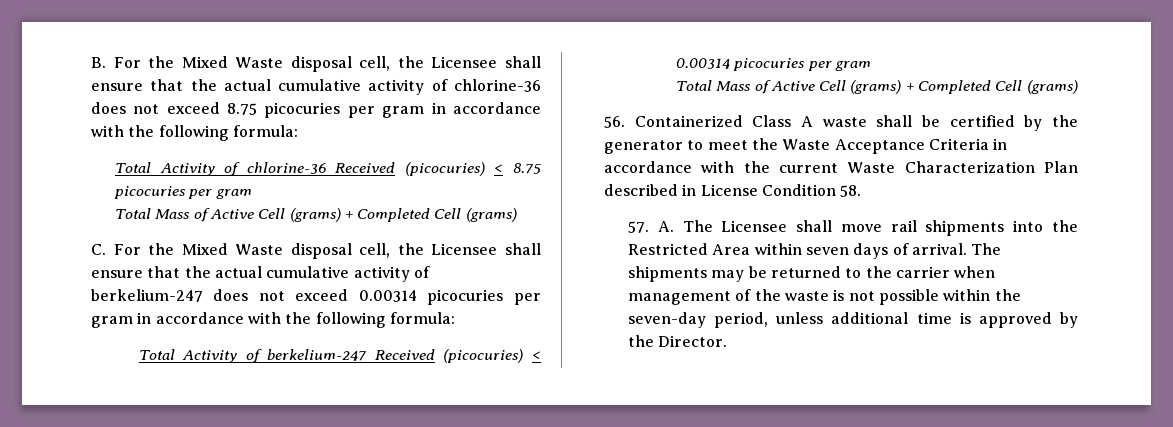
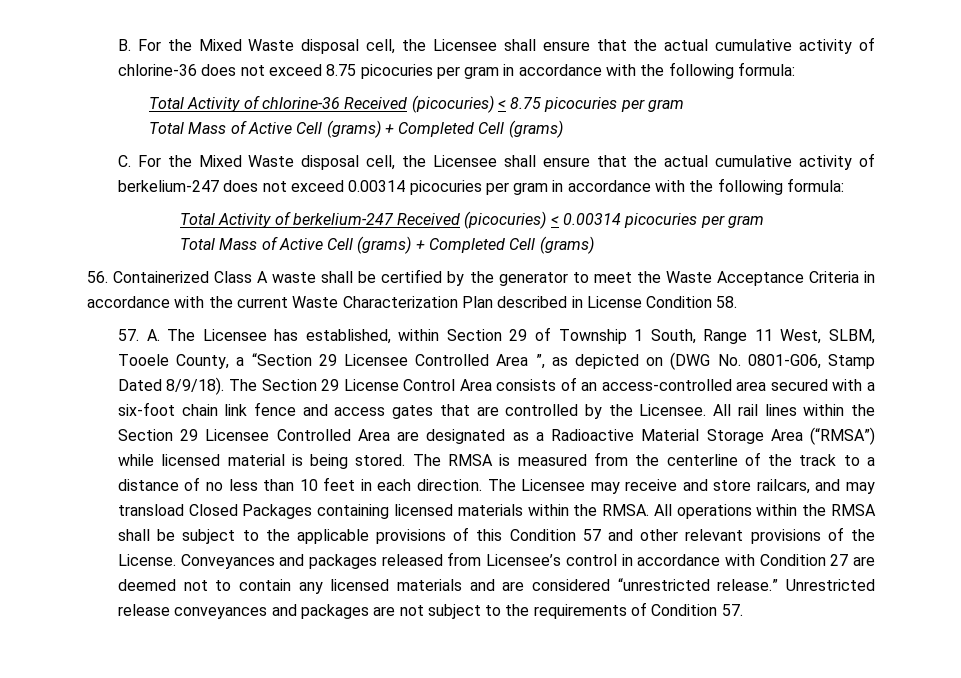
- 57. A. The Licensee shall move rail shipments into the Restricted Area within seven days of arrival. The shipments may be returned to the carrier when management of the waste is not possible within the seven-day period, unless additional time is approved by the Director.
+ 57. A. The Licensee has established, within Section 29 of Township 1 South, Range 11 West, SLBM, Tooele County, a “Section 29 Licensee Controlled Area ”, as depicted on (DWG No. 0801-G06, Stamp Dated 8/9/18). The Section 29 License Control Area consists of an access-controlled area secured with a six-foot chain link fence and access gates that are controlled by the Licensee. All rail lines within the Section 29 Licensee Controlled Area are designated as a Radioactive Material Storage Area (“RMSA”) while licensed material is being stored. The RMSA is measured from the centerline of the track to a distance of no less than 10 feet in each direction. The Licensee may receive and store railcars, and may transload Closed Packages containing licensed materials within the RMSA. All operations within the RMSA shall be subject to the applicable provisions of this Condition 57 and other relevant provisions of the License. Conveyances and packages released from Licensee’s control in accordance with Condition 27 are deemed not to contain any licensed materials and are considered “unrestricted release.” Unrestricted release conveyances and packages are not subject to the requirements of Condition 57.

